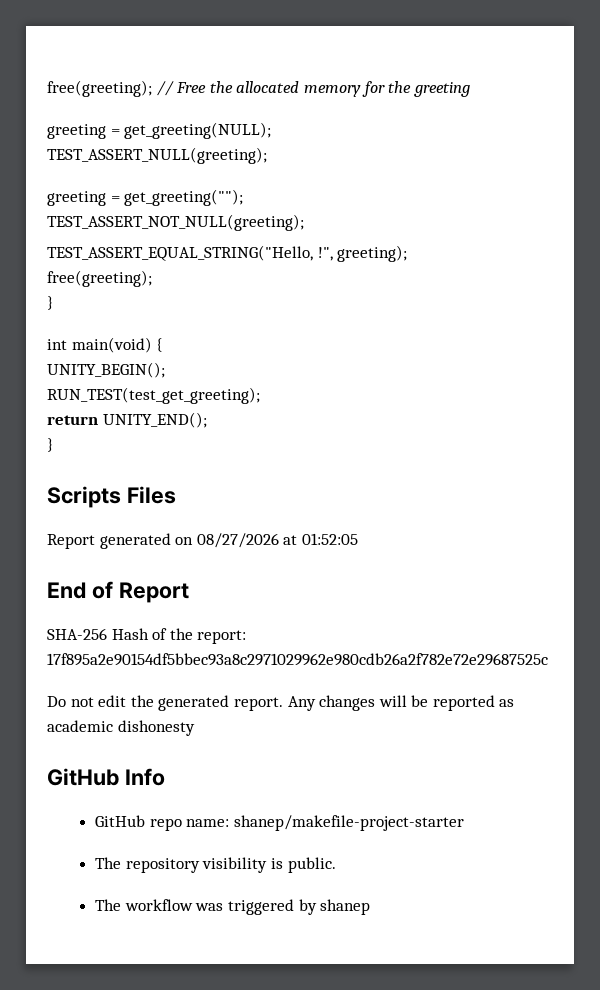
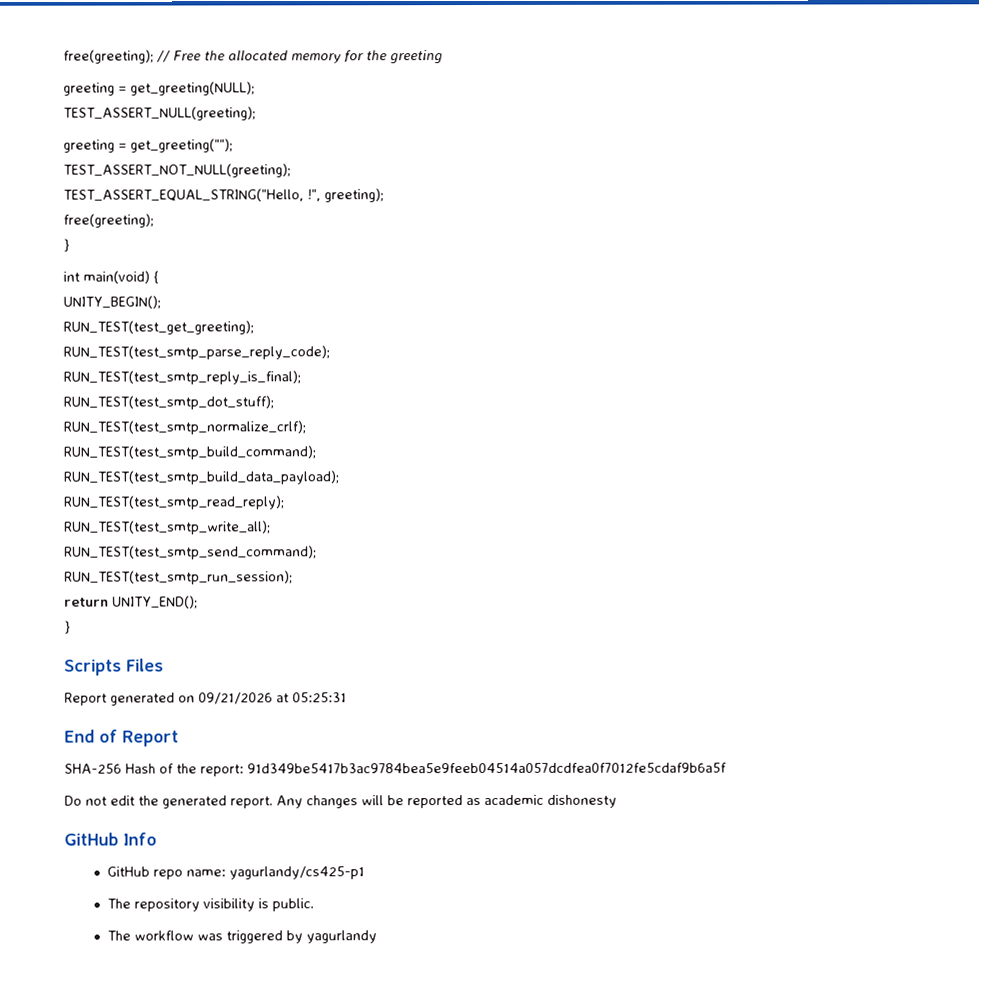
+ RUN_TEST(test_smtp_parse_reply_code);
+ RUN_TEST(test_smtp_reply_is_final);
+ RUN_TEST(test_smtp_dot_stuff);
+ RUN_TEST(test_smtp_normalize_crlf);
+ RUN_TEST(test_smtp_build_command);
+ RUN_TEST(test_smtp_build_data_payload);
+ RUN_TEST(test_smtp_read_reply);
+ RUN_TEST(test_smtp_write_all);
+ RUN_TEST(test_smtp_send_command);
+ RUN_TEST(test_smtp_run_session);
- Report generated on 08/27/2026 at 01:52:05
+ Report generated on 09/21/2026 at 05:25:31
- SHA-256 Hash of the report: 17f895a2e90154df5bbec93a8c2971029962e980cdb26a2f782e72e29687525c
+ SHA-256 Hash of the report: 91d349be5417b3ac9784bea5e9feeb04514a057dcdfea0f7012fe5cdaf9b6a5f
- GitHub repo name: shanep/makefile-project-starter
+ GitHub repo name: yagurlandy/cs425-p1
- The workflow was triggered by shanep
+ The workflow was triggered by yagurlandy

